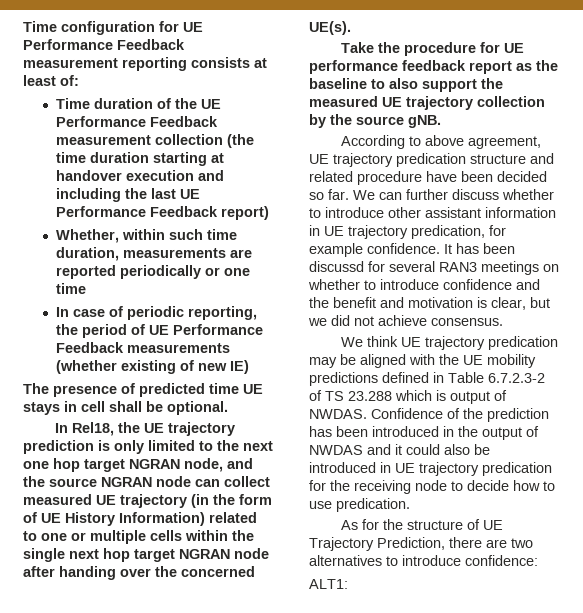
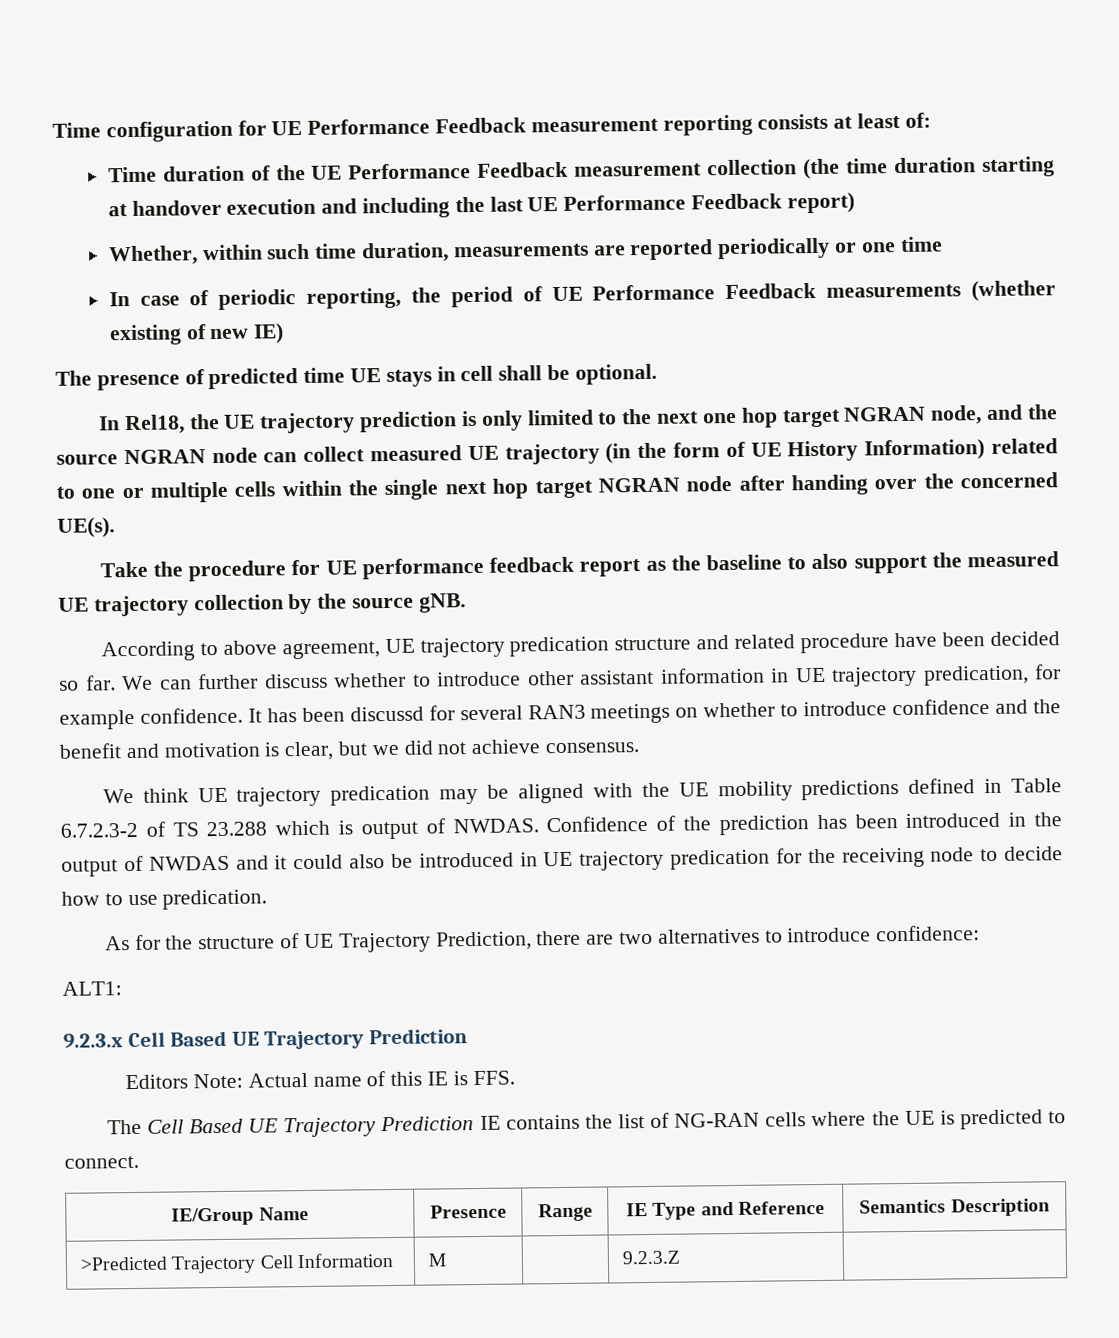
+ 9.2.3.x Cell Based UE Trajectory Prediction
+ Editors Note: Actual name of this IE is FFS.
+ The Cell Based UE Trajectory Prediction IE contains the list of NG-RAN cells where the UE is predicted to connect.
+ IE/Group Name | Presence | Range | IE Type and Reference | Semantics Description
+ >Predicted Trajectory Cell Information | M | | 9.2.3.Z |

